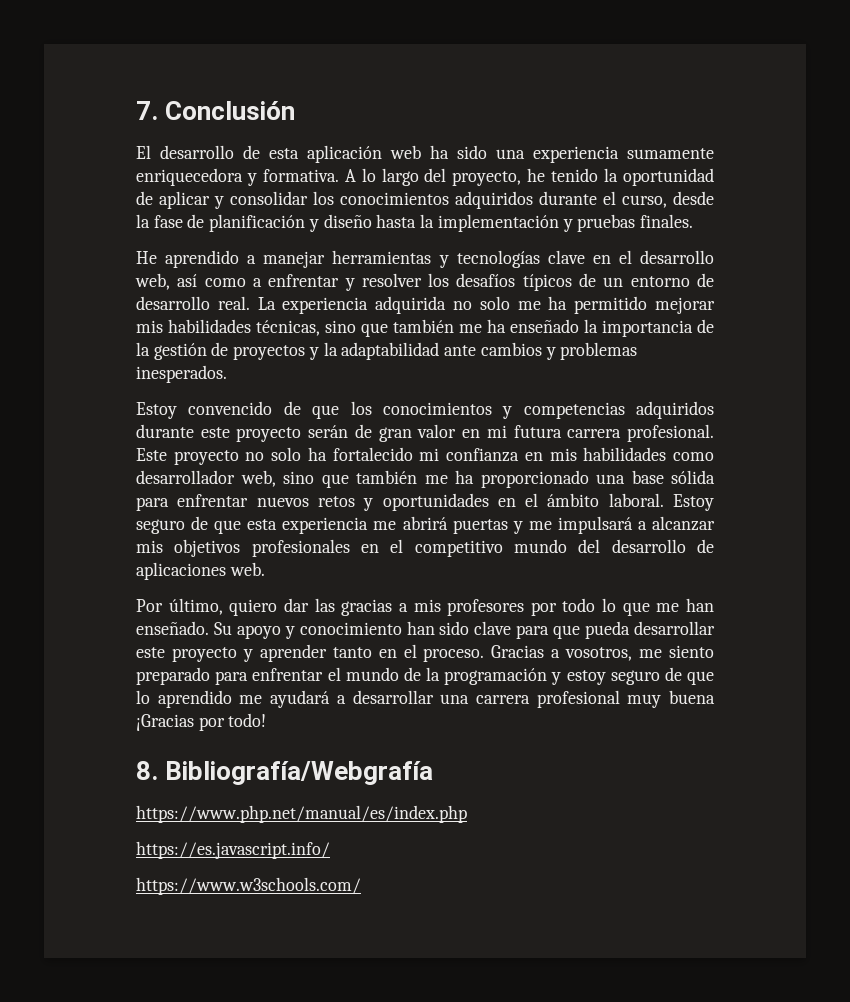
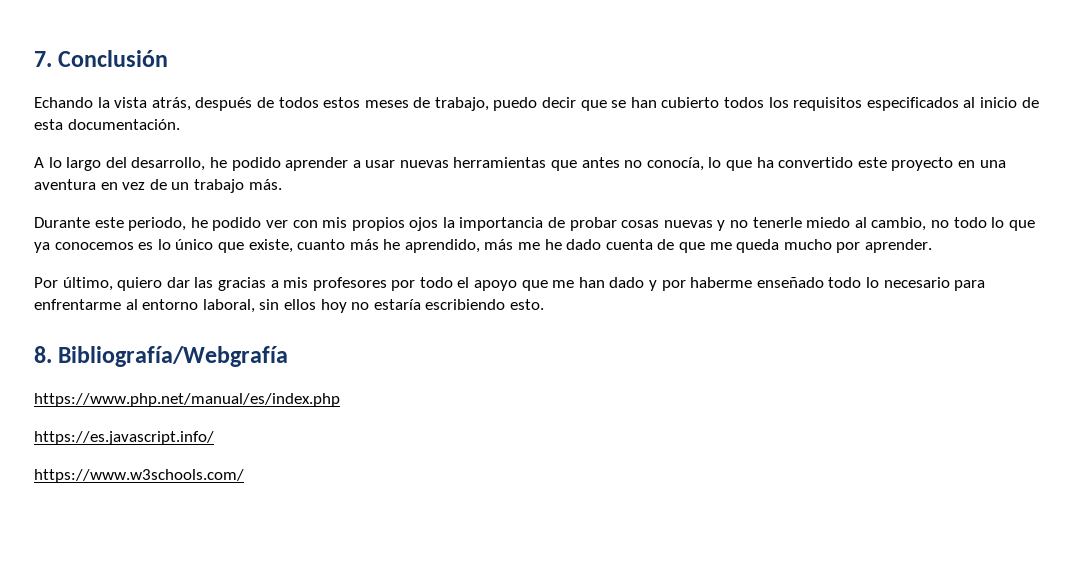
- El desarrollo de esta aplicación web ha sido una experiencia sumamente enriquecedora y formativa. A lo largo del proyecto, he tenido la oportunidad de aplicar y consolidar los conocimientos adquiridos durante el curso, desde la fase de planificación y diseño hasta la implementación y pruebas finales.
- He aprendido a manejar herramientas y tecnologías clave en el desarrollo web, así como a enfrentar y resolver los desafíos típicos de un entorno de desarrollo real. La experiencia adquirida no solo me ha permitido mejorar mis habilidades técnicas, sino que también me ha enseñado la importancia de la gestión de proyectos y la adaptabilidad ante cambios y problemas inesperados.
- Estoy convencido de que los conocimientos y competencias adquiridos durante este proyecto serán de gran valor en mi futura carrera profesional. Este proyecto no solo ha fortalecido mi confianza en mis habilidades como desarrollador web, sino que también me ha proporcionado una base sólida para enfrentar nuevos retos y oportunidades en el ámbito laboral. Estoy seguro de que esta experiencia me abrirá puertas y me impulsará a alcanzar mis objetivos profesionales en el competitivo mundo del desarrollo de aplicaciones web.
+ Echando la vista atrás, después de todos estos meses de trabajo, puedo decir que se han cubierto todos los requisitos especificados al inicio de esta documentación.
+ A lo largo del desarrollo, he podido aprender a usar nuevas herramientas que antes no conocía, lo que ha convertido este proyecto en una aventura en vez de un trabajo más.
+ Durante este periodo, he podido ver con mis propios ojos la importancia de probar cosas nuevas y no tenerle miedo al cambio, no todo lo que ya conocemos es lo único que existe, cuanto más he aprendido, más me he dado cuenta de que me queda mucho por aprender.
- Por último, quiero dar las gracias a mis profesores por todo lo que me han enseñado. Su apoyo y conocimiento han sido clave para que pueda desarrollar este proyecto y aprender tanto en el proceso. Gracias a vosotros, me siento preparado para enfrentar el mundo de la programación y estoy seguro de que lo aprendido me ayudará a desarrollar una carrera profesional muy buena ¡Gracias por todo!
+ Por último, quiero dar las gracias a mis profesores por todo el apoyo que me han dado y por haberme enseñado todo lo necesario para enfrentarme al entorno laboral, sin ellos hoy no estaría escribiendo esto.

